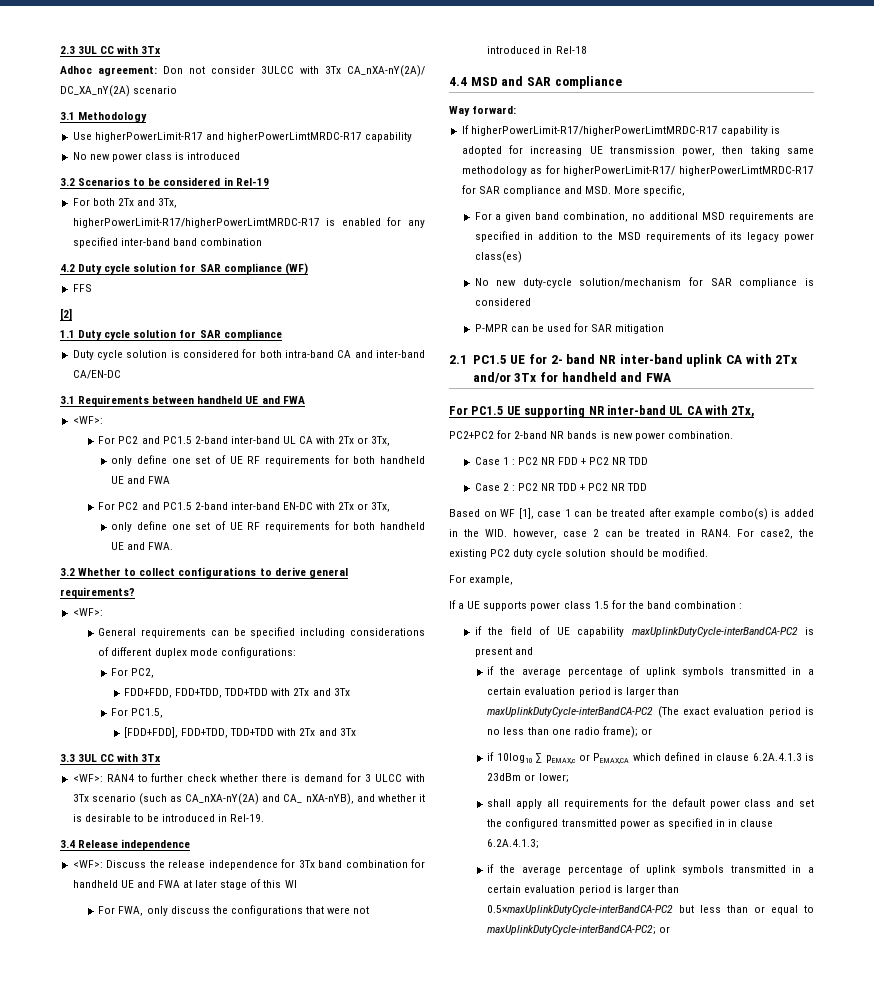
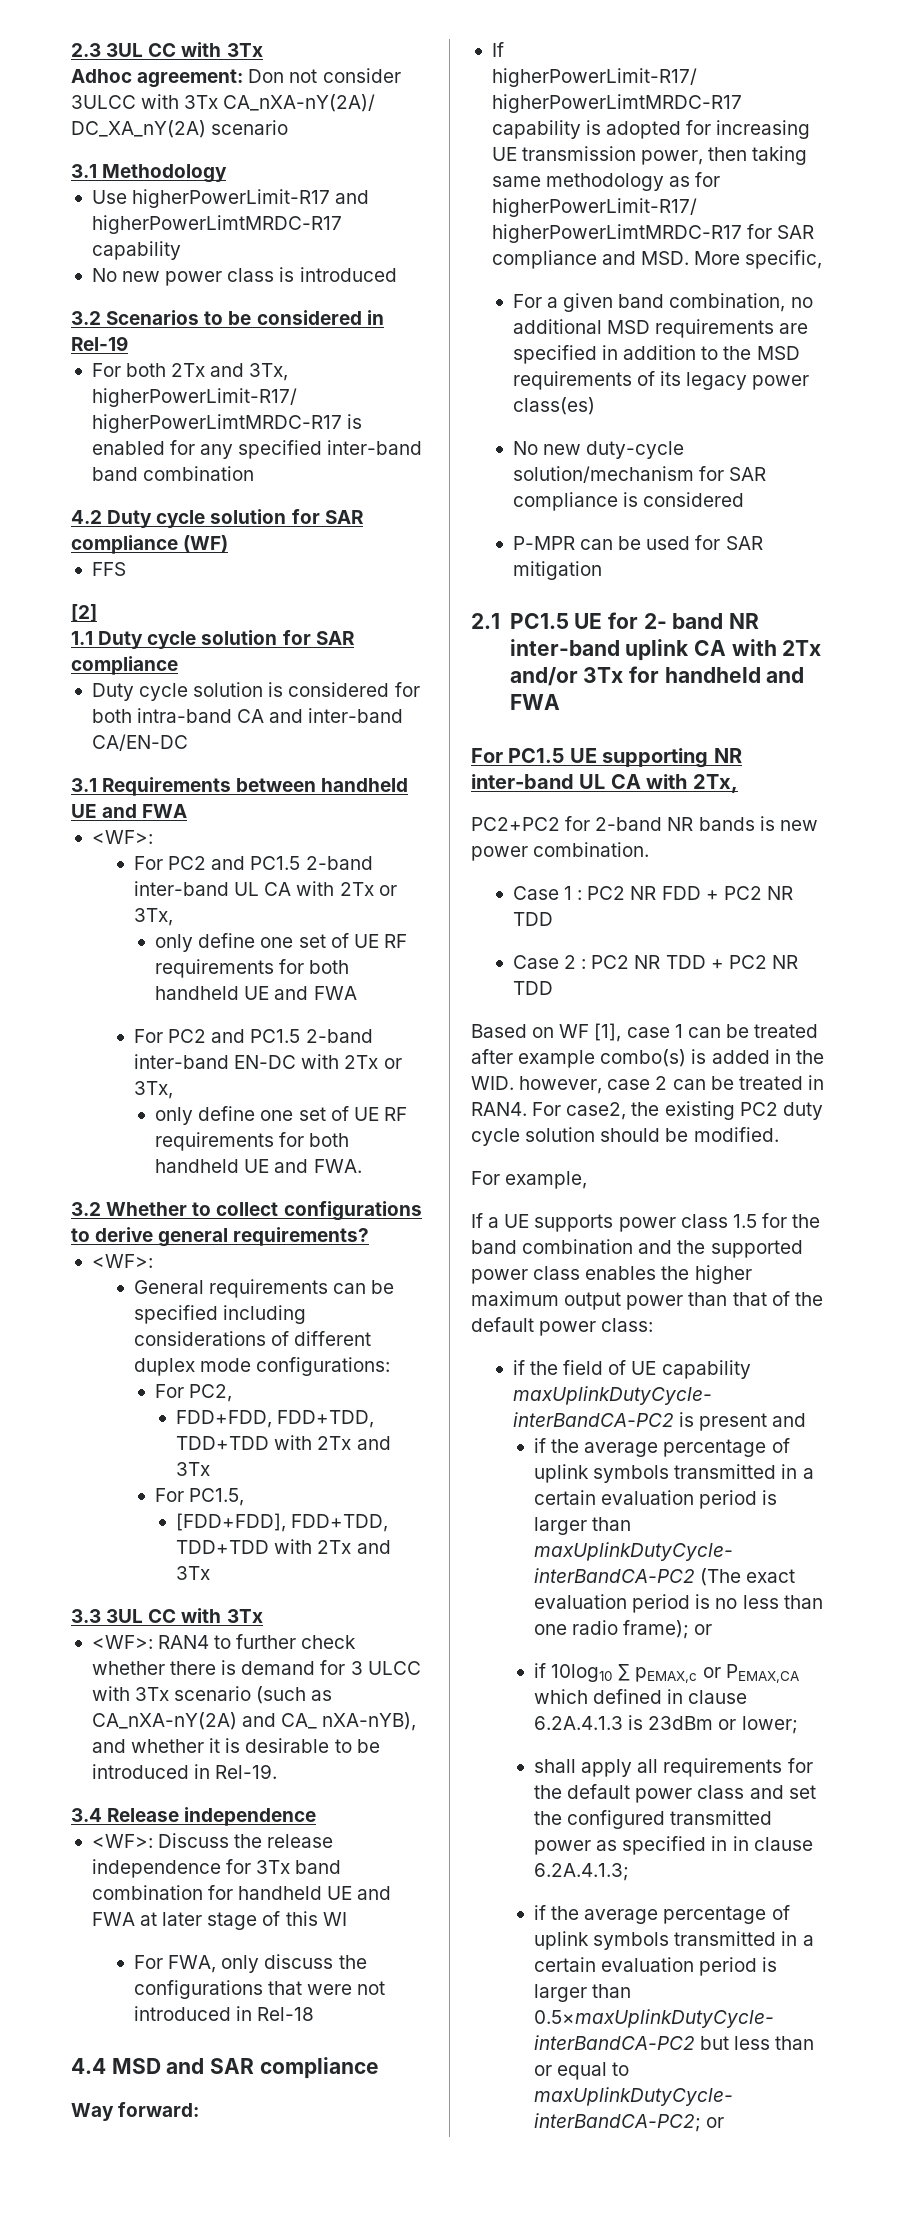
- If a UE supports power class 1.5 for the band combination :
+ If a UE supports power class 1.5 for the band combination and the supported power class enables the higher maximum output power than that of the default power class:

